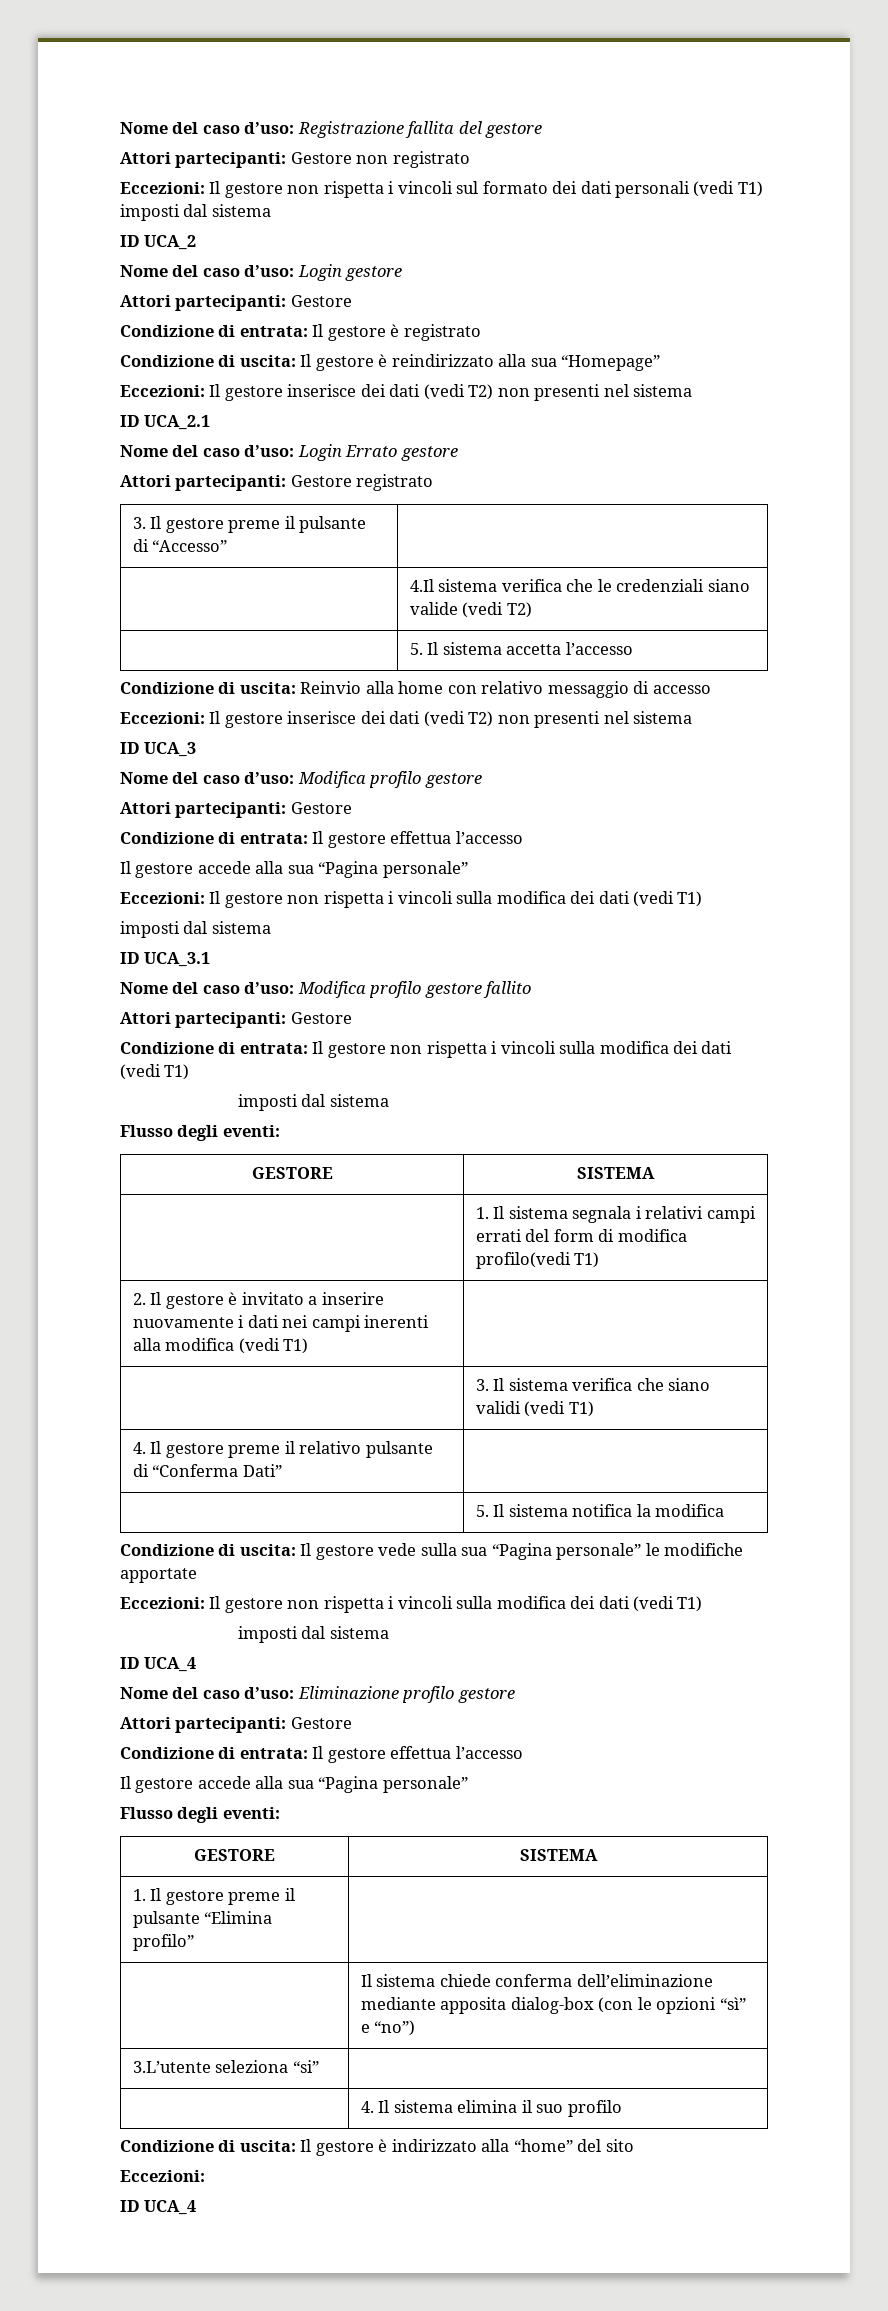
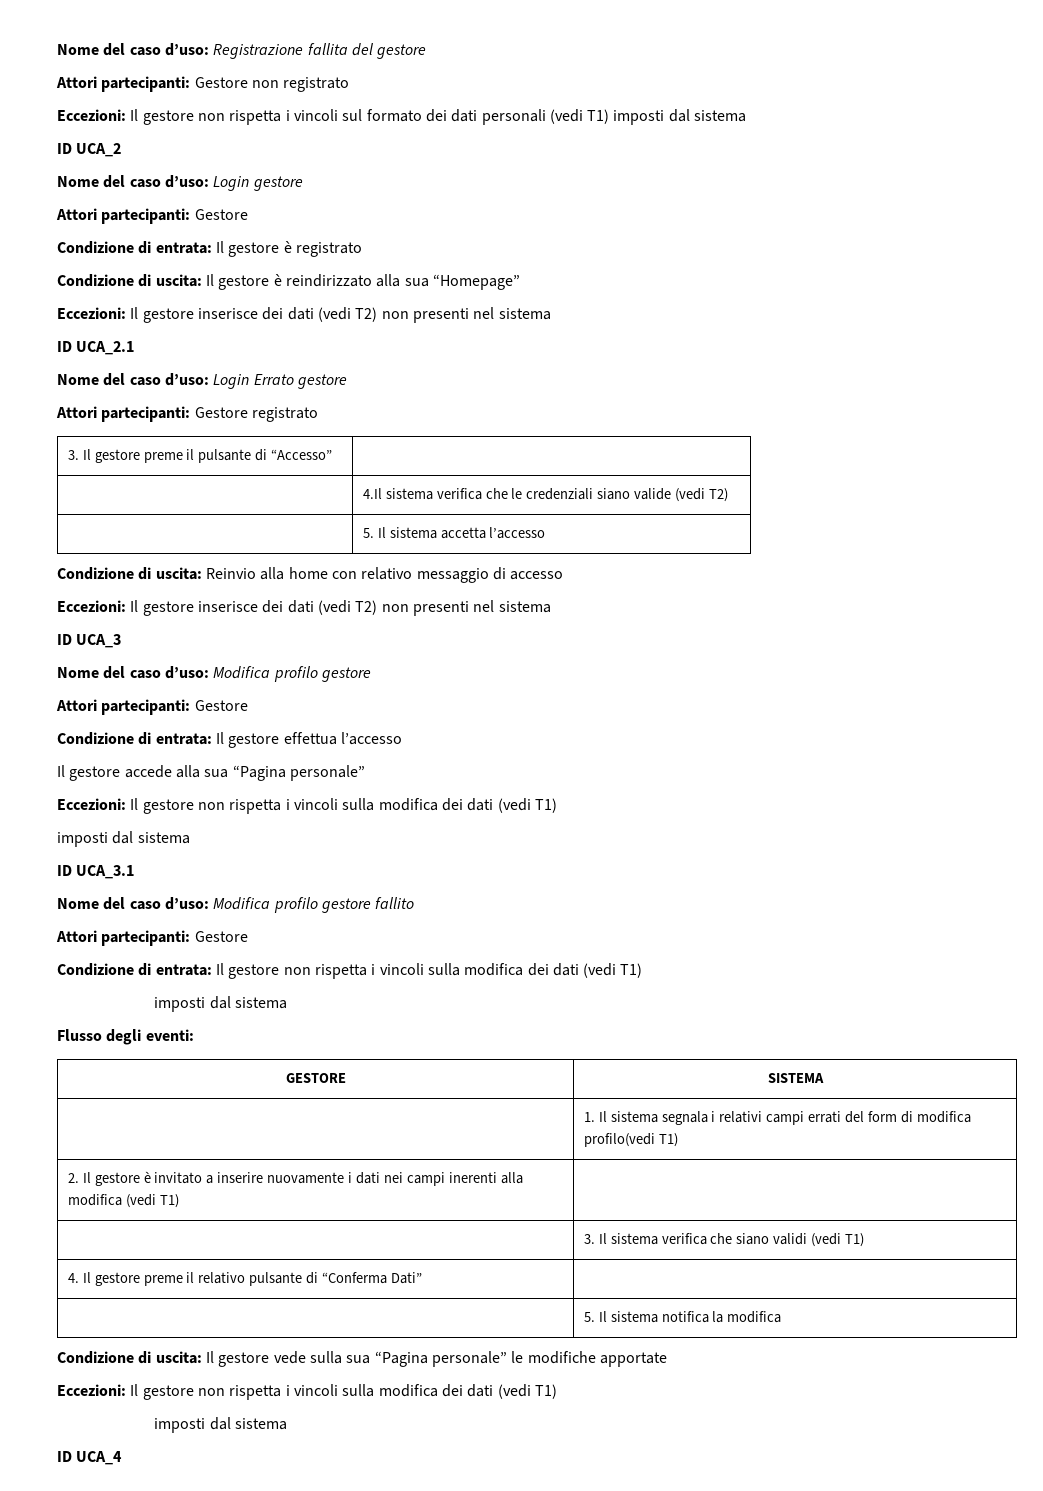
- Nome del caso d’uso: Eliminazione profilo gestore
- Attori partecipanti: Gestore
- Condizione di entrata: Il gestore effettua l’accesso
- Il gestore accede alla sua “Pagina personale”
- Flusso degli eventi:
- GESTORE | SISTEMA
- 1. Il gestore preme il pulsante “Elimina profilo” |
- | Il sistema chiede conferma dell’eliminazione mediante apposita dialog-box (con le opzioni “sì” e “no”)
- 3.L’utente seleziona “si” |
- | 4. Il sistema elimina il suo profilo
- Condizione di uscita: Il gestore è indirizzato alla “home” del sito
- Eccezioni:
- ID UCA_4

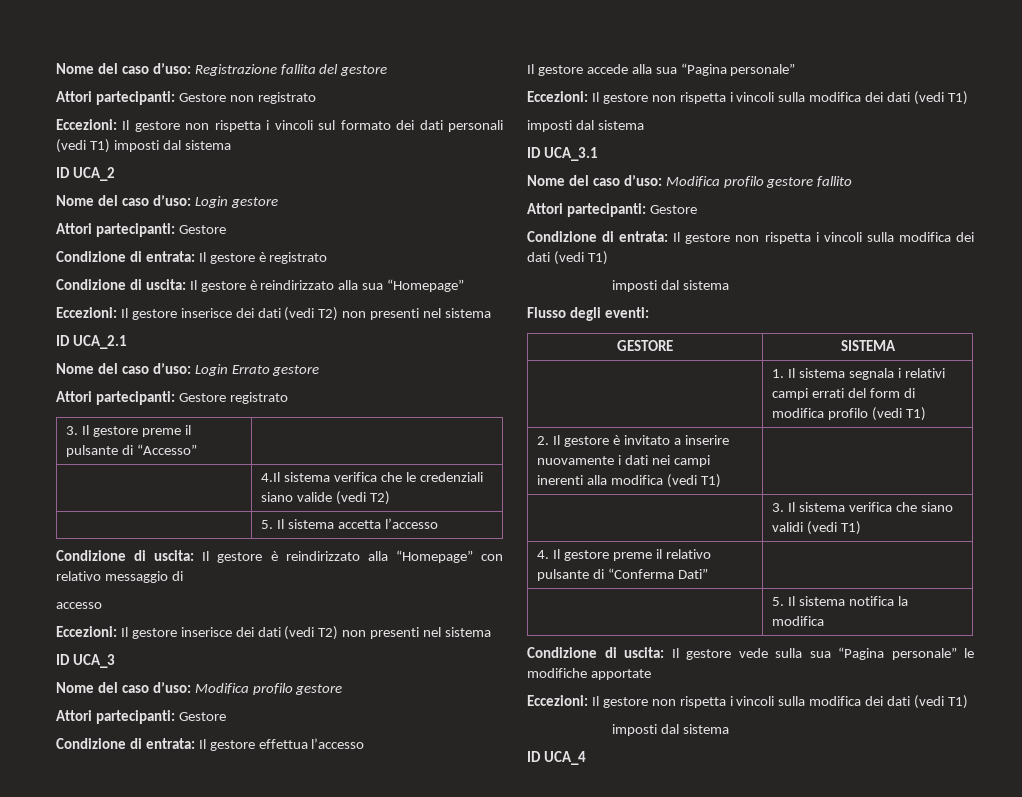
- Condizione di uscita: Reinvio alla home con relativo messaggio di accesso
+ Condizione di uscita: Il gestore è reindirizzato alla “Homepage” con relativo messaggio di
+ accesso
- | 1. Il sistema segnala i relativi campi errati del form di modifica profilo(vedi T1)
+ | 1. Il sistema segnala i relativi campi errati del form di modifica profilo (vedi T1)

